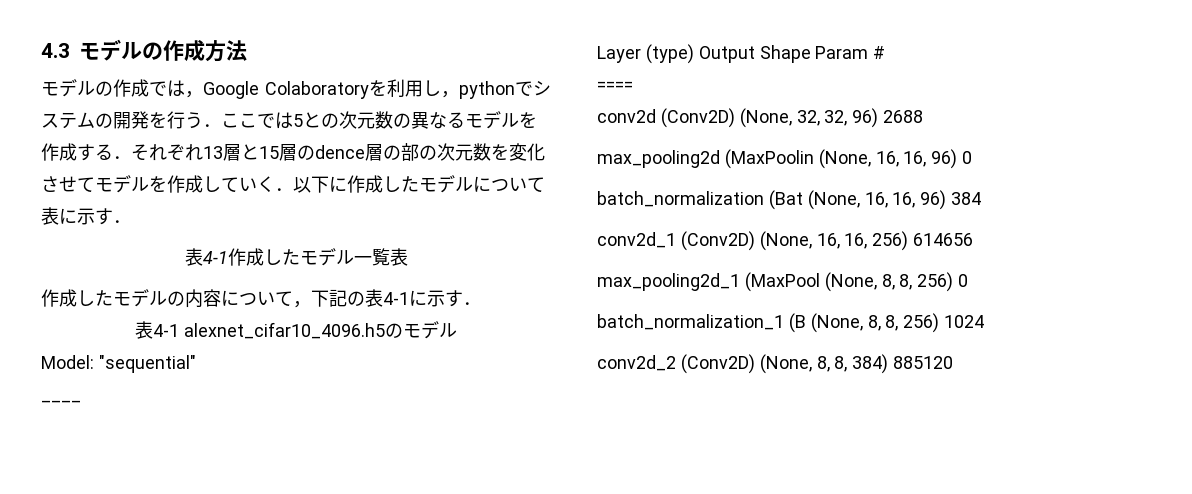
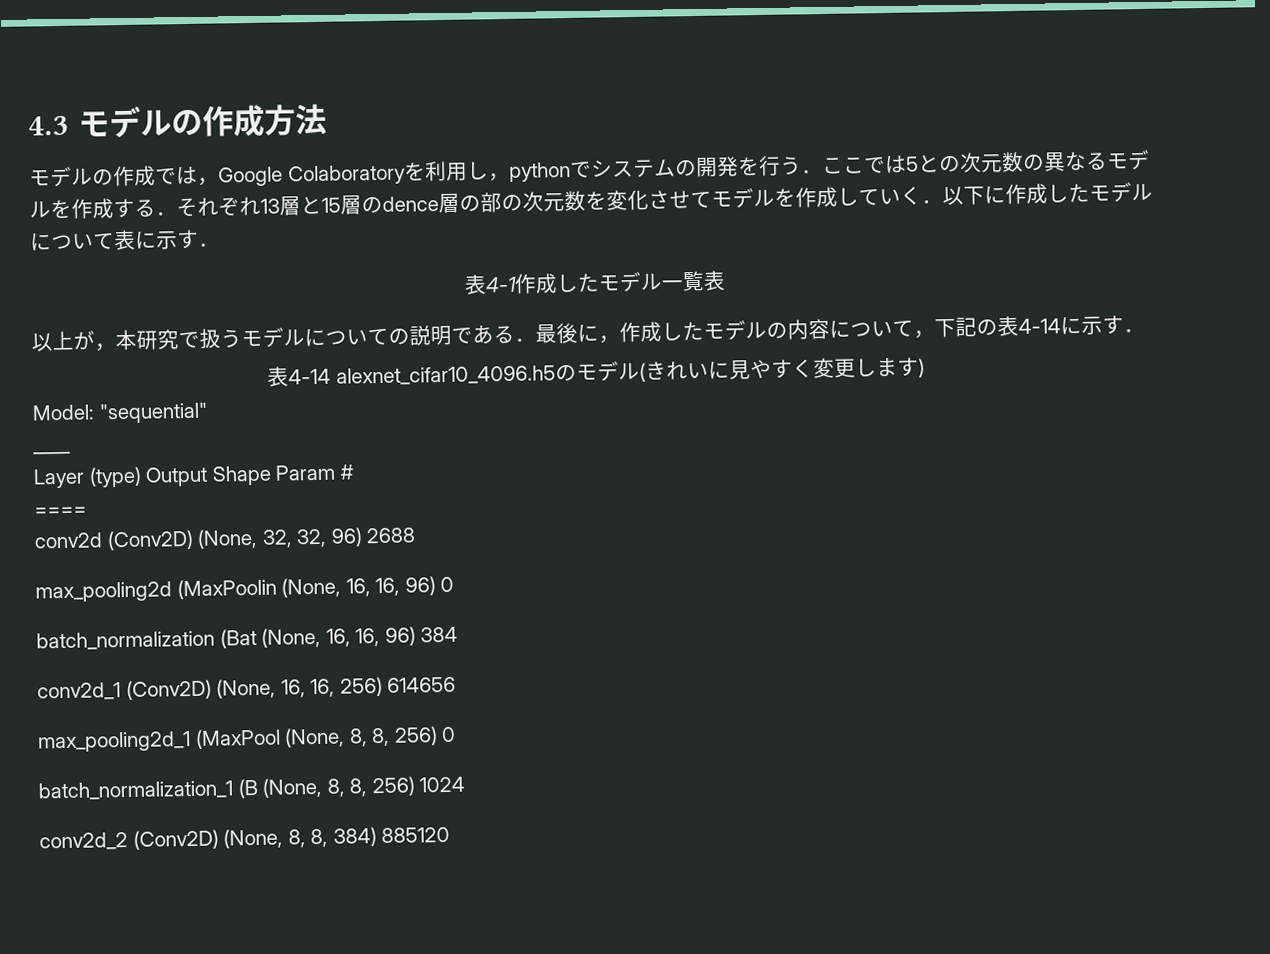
- 作成したモデルの内容について，下記の表4-1に示す．
- 表4-1 alexnet_cifar10_4096.h5のモデル
+ 以上が，本研究で扱うモデルについての説明である．最後に，作成したモデルの内容について，下記の表4-14に示す．
+ 表4-14 alexnet_cifar10_4096.h5のモデル(きれいに見やすく変更します)

